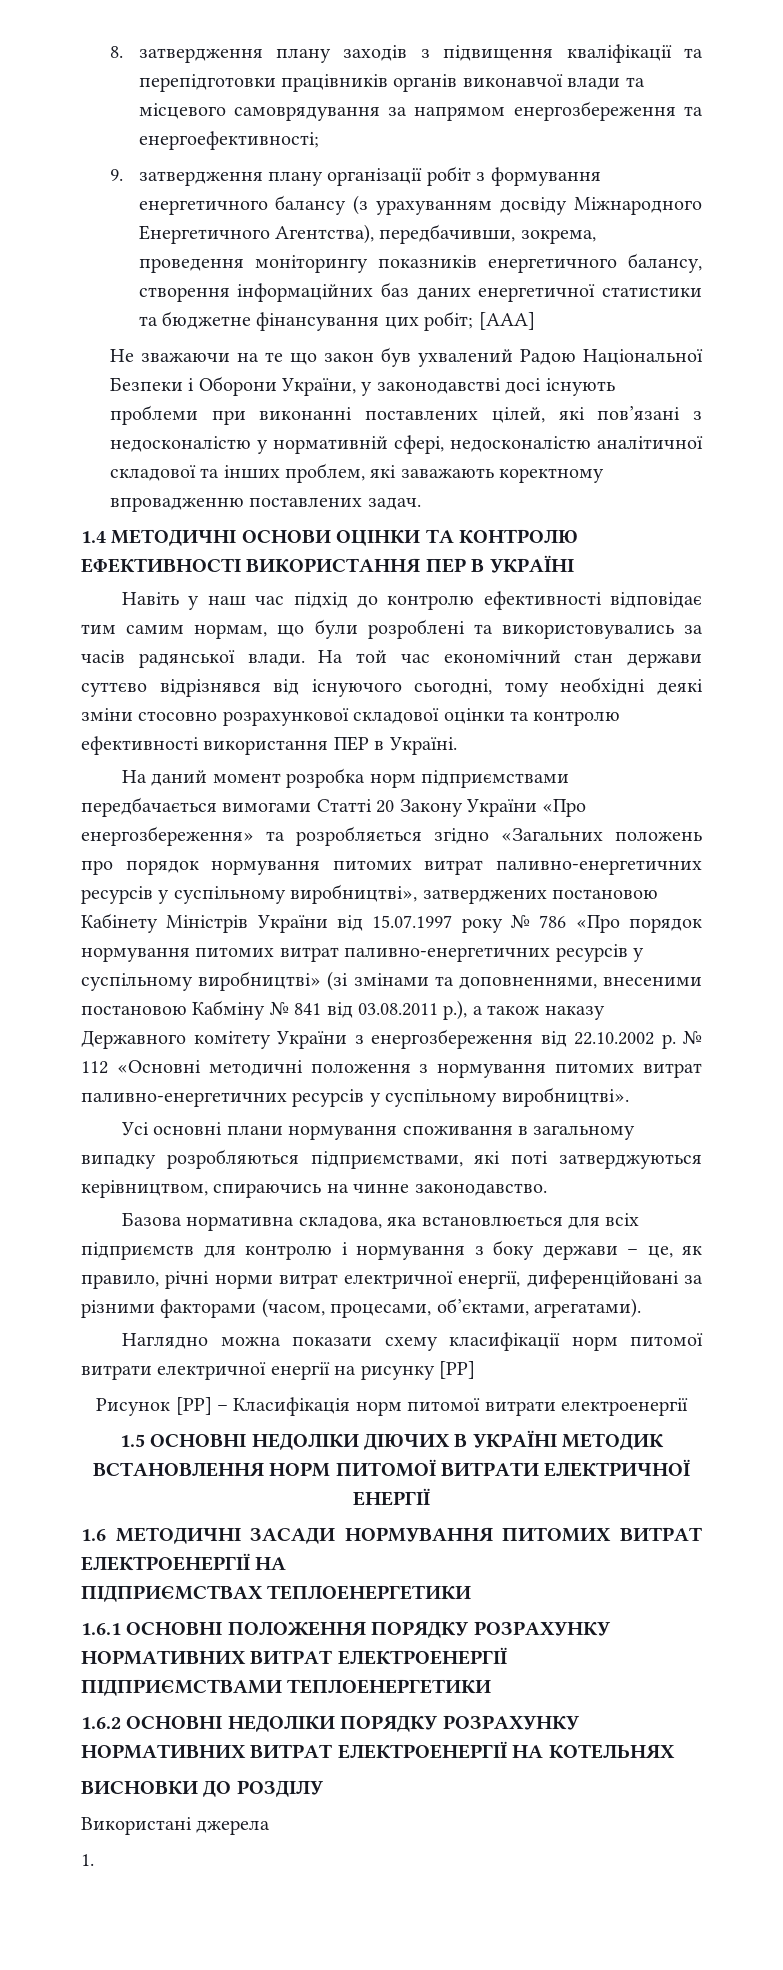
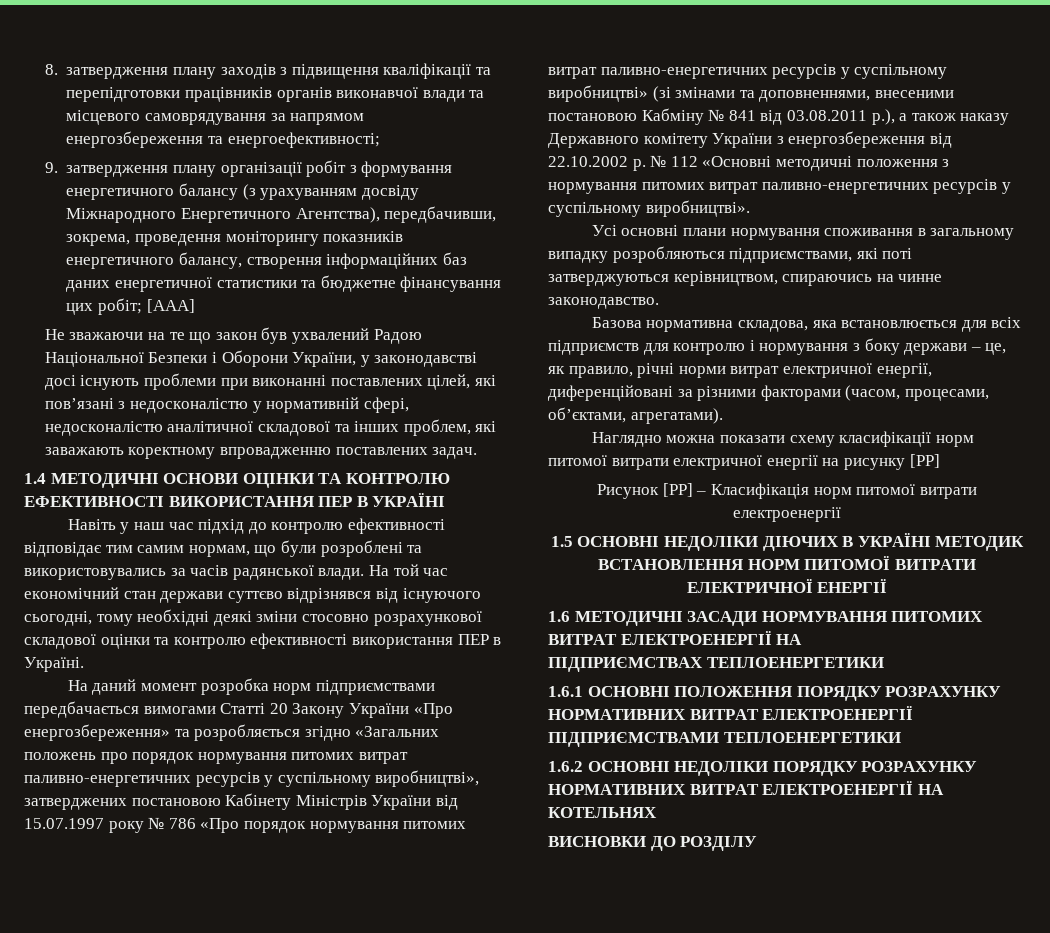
- Використані джерела
- 1.

